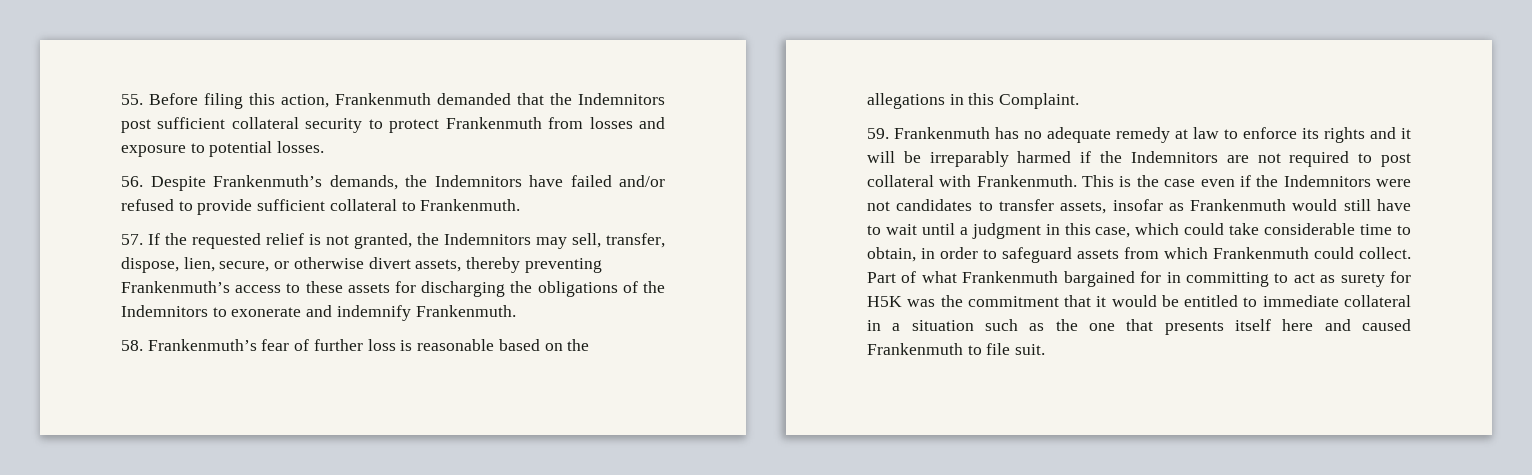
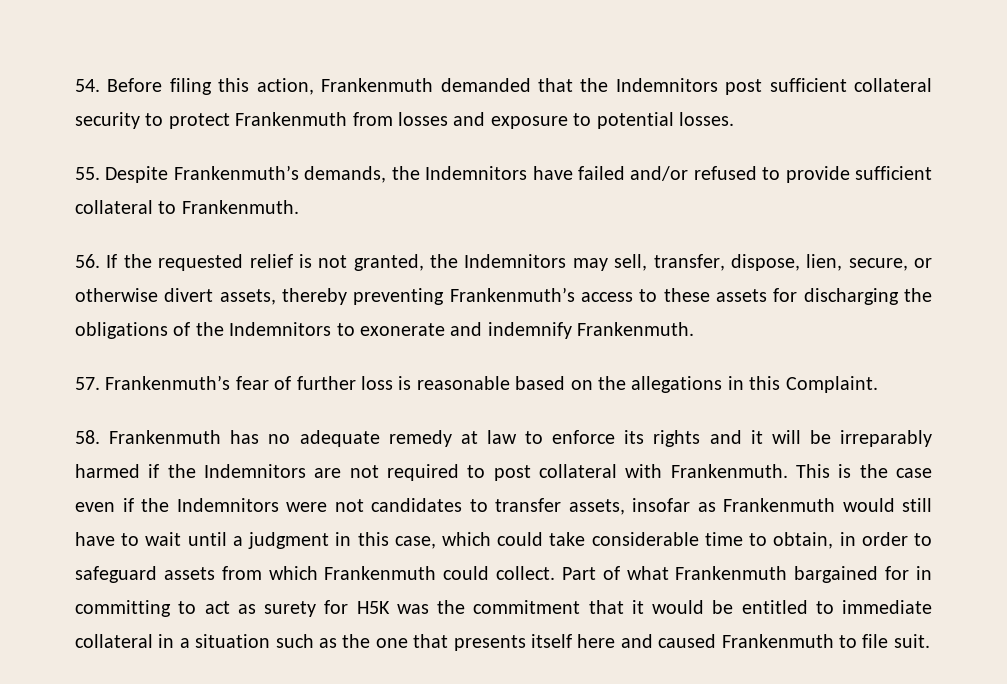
- 55. Before filing this action, Frankenmuth demanded that the Indemnitors post sufficient collateral security to protect Frankenmuth from losses and exposure to potential losses.
+ 54. Before filing this action, Frankenmuth demanded that the Indemnitors post sufficient collateral security to protect Frankenmuth from losses and exposure to potential losses.
- 56. Despite Frankenmuth’s demands, the Indemnitors have failed and/or refused to provide sufficient collateral to Frankenmuth.
+ 55. Despite Frankenmuth’s demands, the Indemnitors have failed and/or refused to provide sufficient collateral to Frankenmuth.
- 57. If the requested relief is not granted, the Indemnitors may sell, transfer, dispose, lien, secure, or otherwise divert assets, thereby preventing Frankenmuth’s access to these assets for discharging the obligations of the Indemnitors to exonerate and indemnify Frankenmuth.
+ 56. If the requested relief is not granted, the Indemnitors may sell, transfer, dispose, lien, secure, or otherwise divert assets, thereby preventing Frankenmuth’s access to these assets for discharging the obligations of the Indemnitors to exonerate and indemnify Frankenmuth.
- 58. Frankenmuth’s fear of further loss is reasonable based on the allegations in this Complaint.
+ 57. Frankenmuth’s fear of further loss is reasonable based on the allegations in this Complaint.
- 59. Frankenmuth has no adequate remedy at law to enforce its rights and it will be irreparably harmed if the Indemnitors are not required to post collateral with Frankenmuth.
+ 58. Frankenmuth has no adequate remedy at law to enforce its rights and it will be irreparably harmed if the Indemnitors are not required to post collateral with Frankenmuth.

